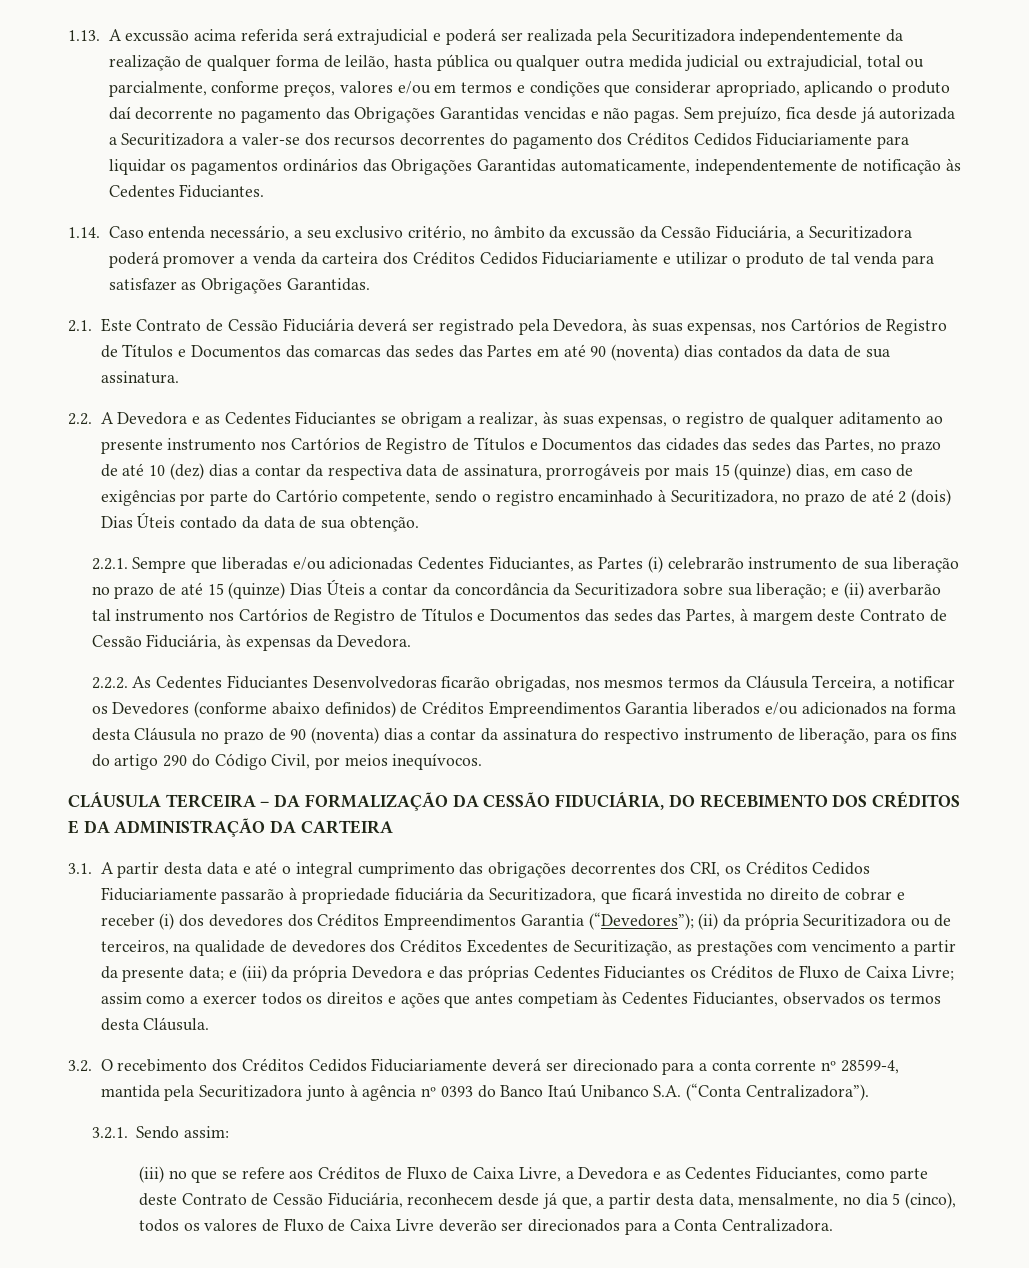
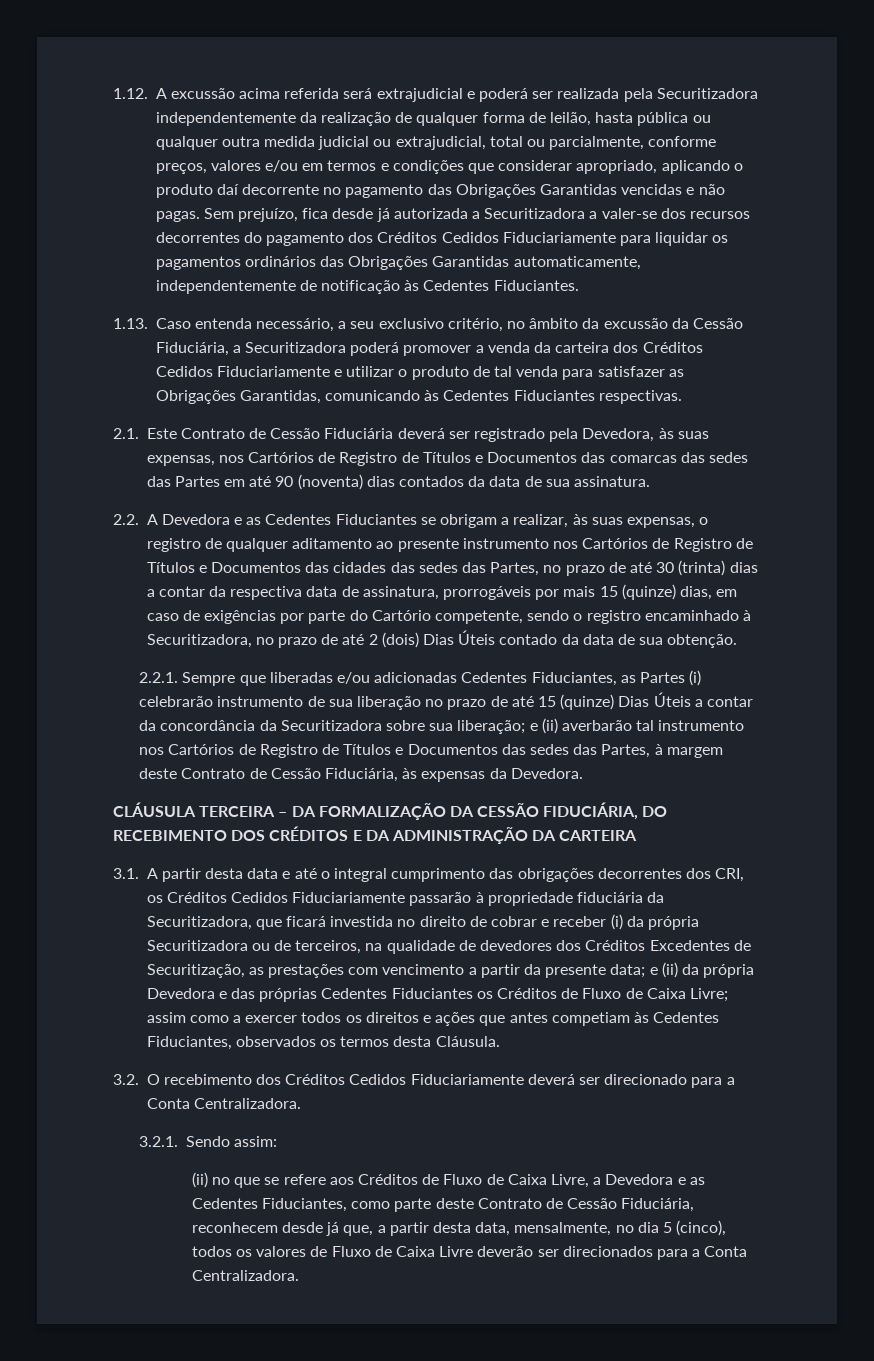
- 1.13. A excussão acima referida será extrajudicial e poderá ser realizada pela Securitizadora independentemente da realização de qualquer forma de leilão, hasta pública ou qualquer outra medida judicial ou extrajudicial, total ou parcialmente, conforme preços, valores e/ou em termos e condições que considerar apropriado, aplicando o produto daí decorrente no pagamento das Obrigações Garantidas vencidas e não pagas.
+ 1.12. A excussão acima referida será extrajudicial e poderá ser realizada pela Securitizadora independentemente da realização de qualquer forma de leilão, hasta pública ou qualquer outra medida judicial ou extrajudicial, total ou parcialmente, conforme preços, valores e/ou em termos e condições que considerar apropriado, aplicando o produto daí decorrente no pagamento das Obrigações Garantidas vencidas e não pagas.
- 1.14. Caso entenda necessário, a seu exclusivo critério, no âmbito da excussão da Cessão Fiduciária, a Securitizadora poderá promover a venda da carteira dos Créditos Cedidos Fiduciariamente e utilizar o produto de tal venda para satisfazer as Obrigações Garantidas.
+ 1.13. Caso entenda necessário, a seu exclusivo critério, no âmbito da excussão da Cessão Fiduciária, a Securitizadora poderá promover a venda da carteira dos Créditos Cedidos Fiduciariamente e utilizar o produto de tal venda para satisfazer as Obrigações Garantidas, comunicando às Cedentes Fiduciantes respectivas.
- 2.2. A Devedora e as Cedentes Fiduciantes se obrigam a realizar, às suas expensas, o registro de qualquer aditamento ao presente instrumento nos Cartórios de Registro de Títulos e Documentos das cidades das sedes das Partes, no prazo de até 10 (dez) dias a contar da respectiva data de assinatura, prorrogáveis por mais 15 (quinze) dias, em caso de exigências por parte do Cartório competente, sendo o registro encaminhado à Securitizadora, no prazo de até 2 (dois) Dias Úteis contado da data de sua obtenção.
+ 2.2. A Devedora e as Cedentes Fiduciantes se obrigam a realizar, às suas expensas, o registro de qualquer aditamento ao presente instrumento nos Cartórios de Registro de Títulos e Documentos das cidades das sedes das Partes, no prazo de até 30 (trinta) dias a contar da respectiva data de assinatura, prorrogáveis por mais 15 (quinze) dias, em caso de exigências por parte do Cartório competente, sendo o registro encaminhado à Securitizadora, no prazo de até 2 (dois) Dias Úteis contado da data de sua obtenção.
- 2.2.2. As Cedentes Fiduciantes Desenvolvedoras ficarão obrigadas, nos mesmos termos da Cláusula Terceira, a notificar os Devedores (conforme abaixo definidos) de Créditos Empreendimentos Garantia liberados e/ou adicionados na forma desta Cláusula no prazo de 90 (noventa) dias a contar da assinatura do respectivo instrumento de liberação, para os fins do artigo 290 do Código Civil, por meios inequívocos.
- 3.1. A partir desta data e até o integral cumprimento das obrigações decorrentes dos CRI, os Créditos Cedidos Fiduciariamente passarão à propriedade fiduciária da Securitizadora, que ficará investida no direito de cobrar e receber (i) dos devedores dos Créditos Empreendimentos Garantia (“Devedores”); (ii) da própria Securitizadora ou de terceiros, na qualidade de devedores dos Créditos Excedentes de Securitização, as prestações com vencimento a partir da presente data;
+ 3.1. A partir desta data e até o integral cumprimento das obrigações decorrentes dos CRI, os Créditos Cedidos Fiduciariamente passarão à propriedade fiduciária da Securitizadora, que ficará investida no direito de cobrar e receber (i) da própria Securitizadora ou de terceiros, na qualidade de devedores dos Créditos Excedentes de Securitização, as prestações com vencimento a partir da presente data;
- e (iii) da própria Devedora e das próprias Cedentes Fiduciantes os Créditos de Fluxo de Caixa Livre;
+ e (ii) da própria Devedora e das próprias Cedentes Fiduciantes os Créditos de Fluxo de Caixa Livre;
- 3.2. O recebimento dos Créditos Cedidos Fiduciariamente deverá ser direcionado para a conta corrente nº 28599-4, mantida pela Securitizadora junto à agência nº 0393 do Banco Itaú Unibanco S.A. (“Conta Centralizadora”).
+ 3.2. O recebimento dos Créditos Cedidos Fiduciariamente deverá ser direcionado para a Conta Centralizadora.
- (iii) no que se refere aos Créditos de Fluxo de Caixa Livre, a Devedora e as Cedentes Fiduciantes, como parte deste Contrato de Cessão Fiduciária, reconhecem desde já que, a partir desta data, mensalmente, no dia 5 (cinco), todos os valores de Fluxo de Caixa Livre deverão ser direcionados para a Conta Centralizadora.
+ (ii) no que se refere aos Créditos de Fluxo de Caixa Livre, a Devedora e as Cedentes Fiduciantes, como parte deste Contrato de Cessão Fiduciária, reconhecem desde já que, a partir desta data, mensalmente, no dia 5 (cinco), todos os valores de Fluxo de Caixa Livre deverão ser direcionados para a Conta Centralizadora.

